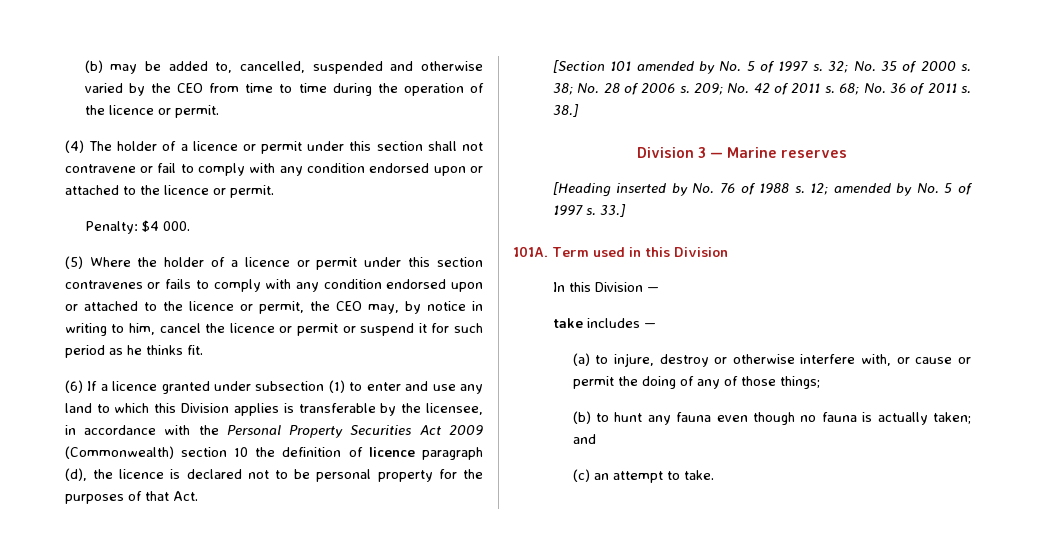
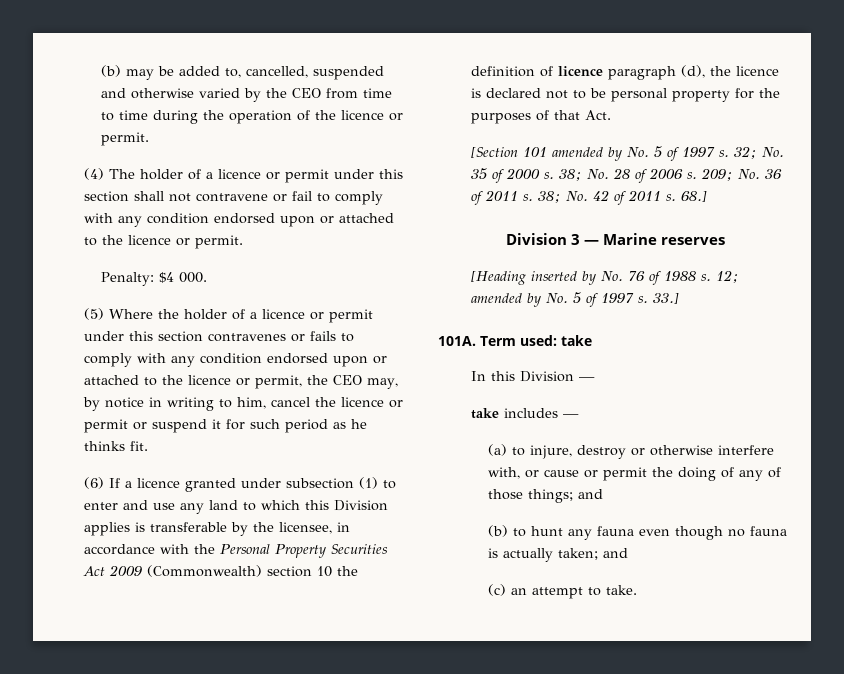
- 209; No. 42 of 2011 s. 68; No. 36 of 2011 s. 38.]
+ 209; No. 36 of 2011 s. 38; No. 42 of 2011 s. 68.]
- Term used in this Division
+ Term used: take
- (a) to injure, destroy or otherwise interfere with, or cause or permit the doing of any of those things;
+ (a) to injure, destroy or otherwise interfere with, or cause or permit the doing of any of those things; and

